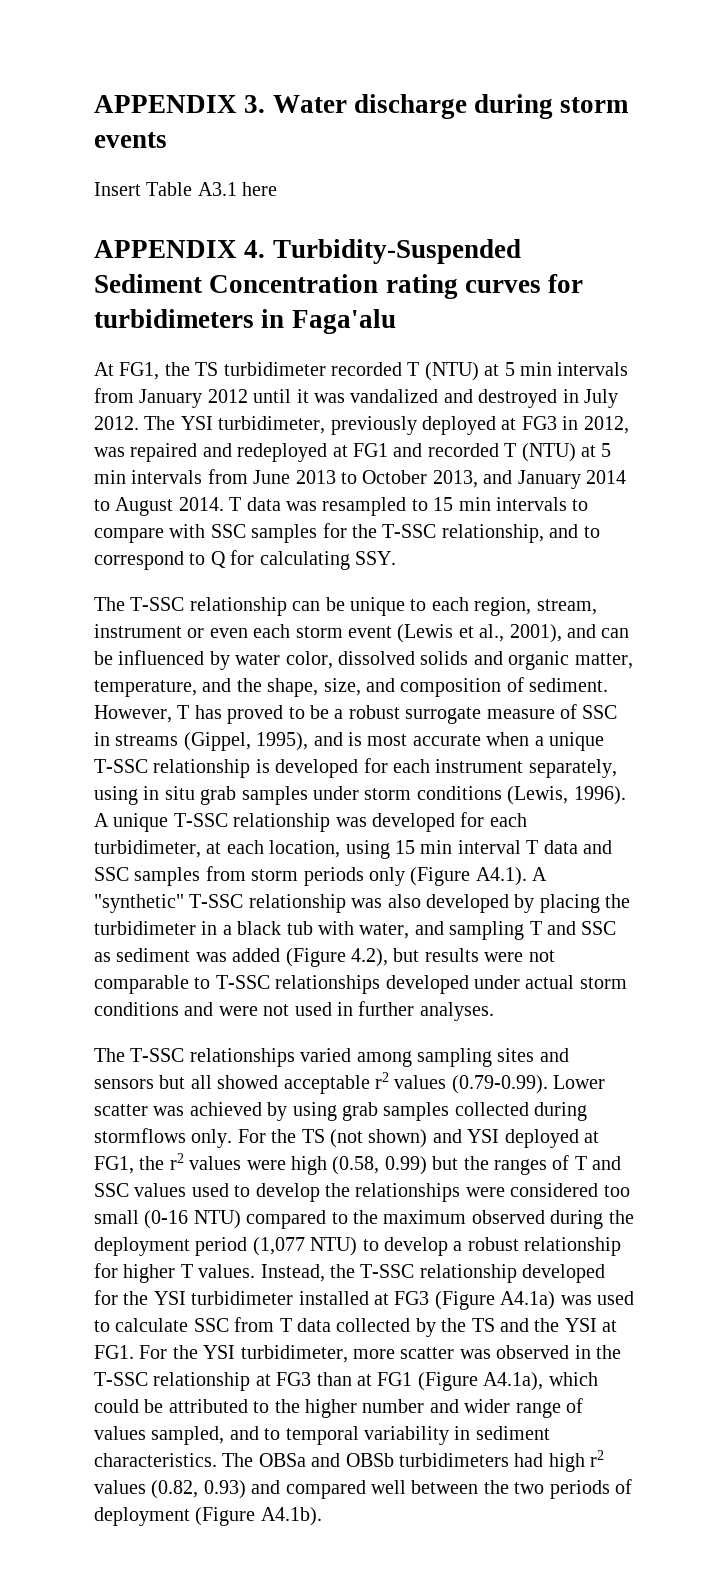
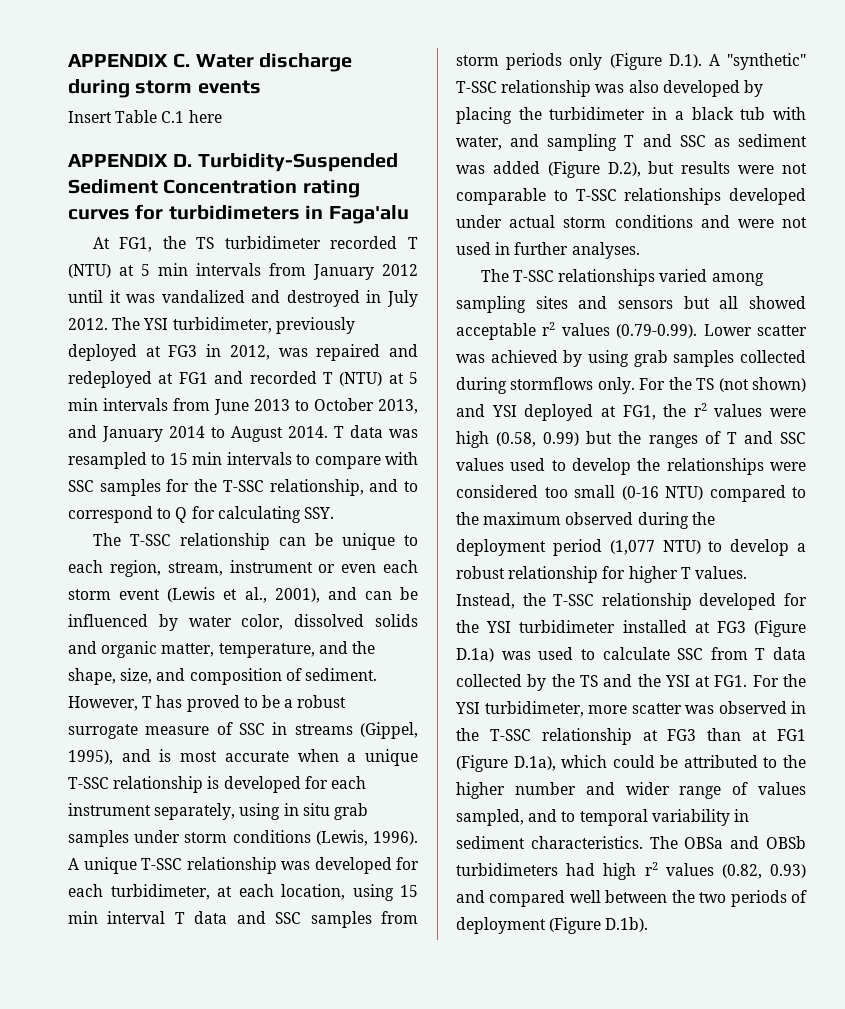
- APPENDIX 3. Water discharge during storm events
+ APPENDIX C. Water discharge during storm events
- Insert Table A3.1 here
+ Insert Table C.1 here
- APPENDIX 4. Turbidity-Suspended Sediment Concentration rating curves for turbidimeters in Faga'alu
+ APPENDIX D. Turbidity-Suspended Sediment Concentration rating curves for turbidimeters in Faga'alu
- A unique T-SSC relationship was developed for each turbidimeter, at each location, using 15 min interval T data and SSC samples from storm periods only (Figure A4.1). A "synthetic" T-SSC relationship was also developed by placing the turbidimeter in a black tub with water, and sampling T and SSC as sediment was added (Figure 4.2), but results were not comparable to T-SSC relationships developed under actual storm conditions and were not used in further analyses.
+ A unique T-SSC relationship was developed for each turbidimeter, at each location, using 15 min interval T data and SSC samples from storm periods only (Figure D.1). A "synthetic" T-SSC relationship was also developed by placing the turbidimeter in a black tub with water, and sampling T and SSC as sediment was added (Figure D.2), but results were not comparable to T-SSC relationships developed under actual storm conditions and were not used in further analyses.
- Instead, the T-SSC relationship developed for the YSI turbidimeter installed at FG3 (Figure A4.1a) was used to calculate SSC from T data collected by the TS and the YSI at FG1. For the YSI turbidimeter, more scatter was observed in the T-SSC relationship at FG3 than at FG1 (Figure A4.1a), which could be attributed to the higher number and wider range of values sampled, and to temporal variability in sediment characteristics.
+ Instead, the T-SSC relationship developed for the YSI turbidimeter installed at FG3 (Figure D.1a) was used to calculate SSC from T data collected by the TS and the YSI at FG1. For the YSI turbidimeter, more scatter was observed in the T-SSC relationship at FG3 than at FG1 (Figure D.1a), which could be attributed to the higher number and wider range of values sampled, and to temporal variability in sediment characteristics.
- The OBSa and OBSb turbidimeters had high r2 values (0.82, 0.93) and compared well between the two periods of deployment (Figure A4.1b).
+ The OBSa and OBSb turbidimeters had high r2 values (0.82, 0.93) and compared well between the two periods of deployment (Figure D.1b).

